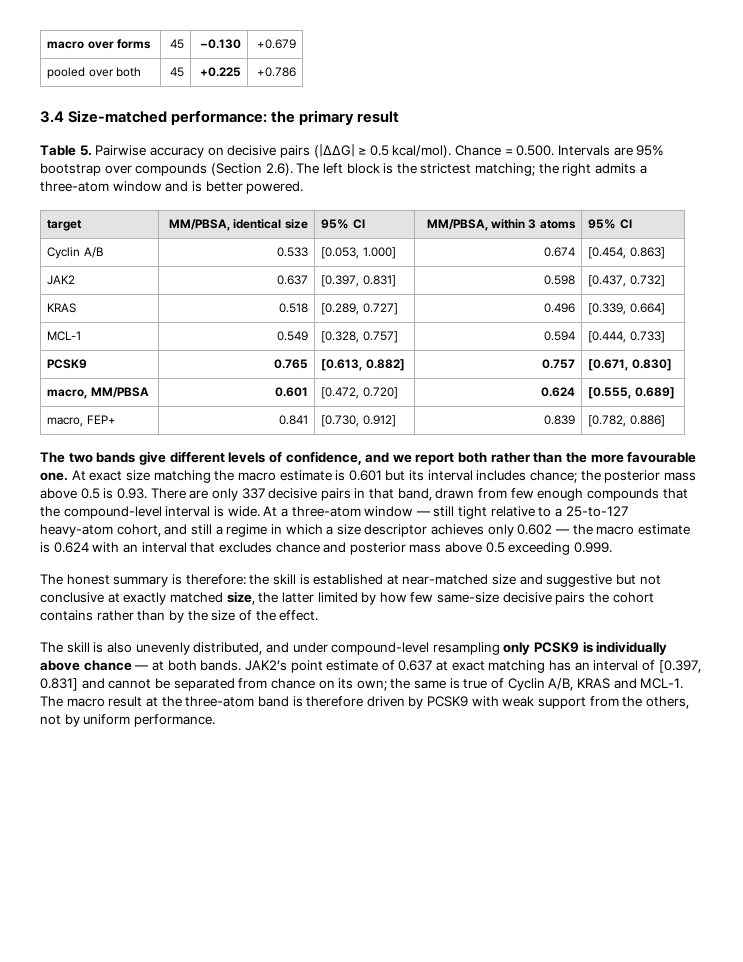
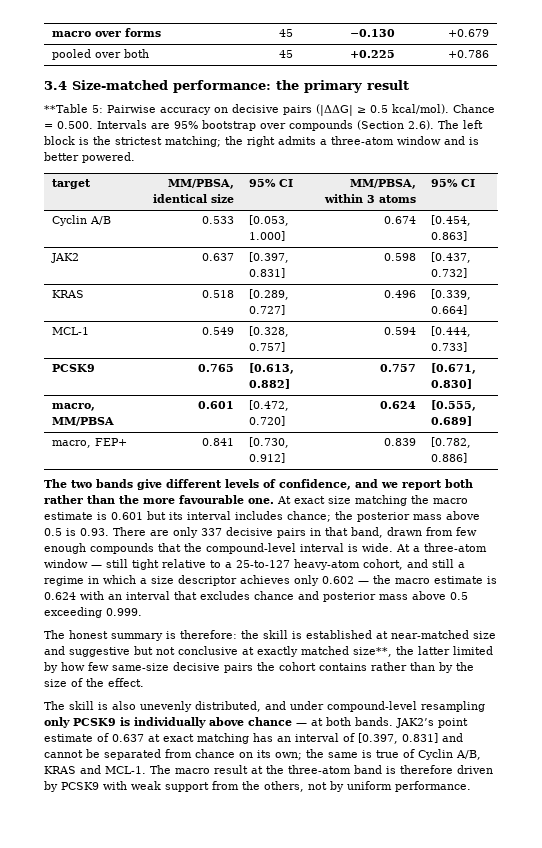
- Table 5. Pairwise accuracy on decisive pairs (|ΔΔG| ≥ 0.5 kcal/mol).
+ **Table 5: Pairwise accuracy on decisive pairs (|ΔΔG| ≥ 0.5 kcal/mol).
- The honest summary is therefore: the skill is established at near-matched size and suggestive but not conclusive at exactly matched size, the latter limited by how few same-size decisive pairs the cohort contains rather than by the size of the effect.
+ The honest summary is therefore: the skill is established at near-matched size and suggestive but not conclusive at exactly matched size**, the latter limited by how few same-size decisive pairs the cohort contains rather than by the size of the effect.

